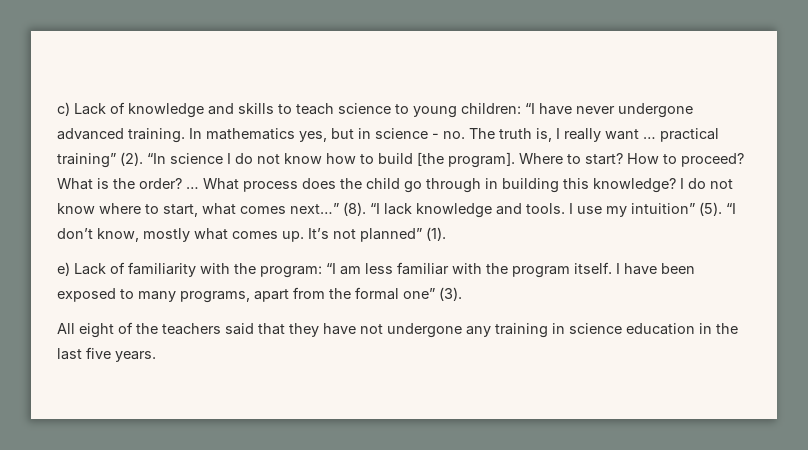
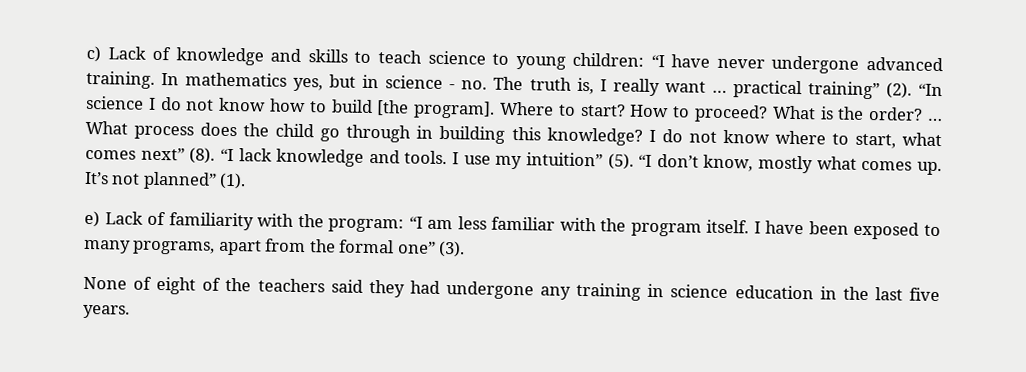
- I do not know where to start, what comes next…” (8).
+ I do not know where to start, what comes next” (8).
- All eight of the teachers said that they have not undergone any training in science education in the last five years.
+ None of eight of the teachers said they had undergone any training in science education in the last five years.

